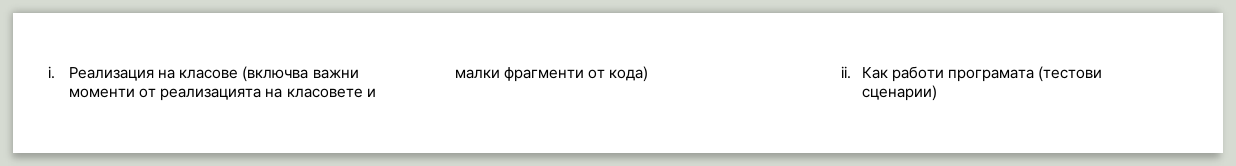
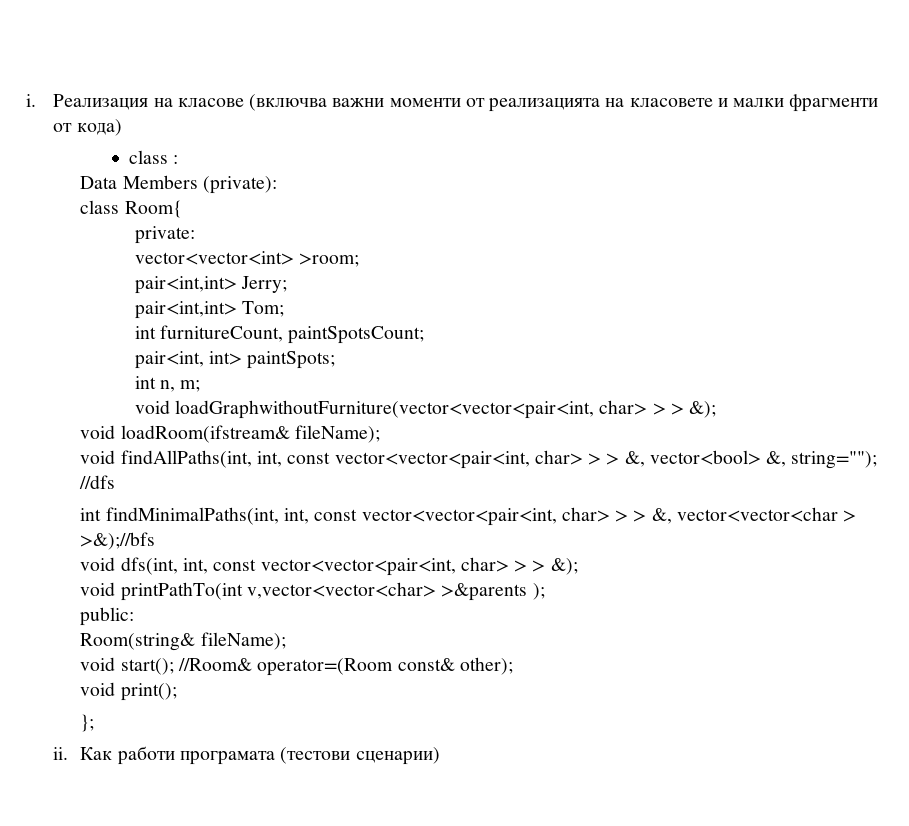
+ class :
+ Data Members (private):
+ class Room{
+ private:
+ vector<vector<int> >room;
+ pair<int,int> Jerry;
+ pair<int,int> Tom;
+ int furnitureCount, paintSpotsCount;
+ pair<int, int> paintSpots;
+ int n, m;
+ void loadGraphwithoutFurniture(vector<vector<pair<int, char> > > &);
+ void loadRoom(ifstream& fileName);
+ void findAllPaths(int, int, const vector<vector<pair<int, char> > > &, vector<bool> &, string=""); //dfs
+ int findMinimalPaths(int, int, const vector<vector<pair<int, char> > > &, vector<vector<char > >&);//bfs
+ void dfs(int, int, const vector<vector<pair<int, char> > > &);
+ void printPathTo(int v,vector<vector<char> >&parents );
+ public:
+ Room(string& fileName);
+ void start(); //Room& operator=(Room const& other);
+ void print();
+ };

